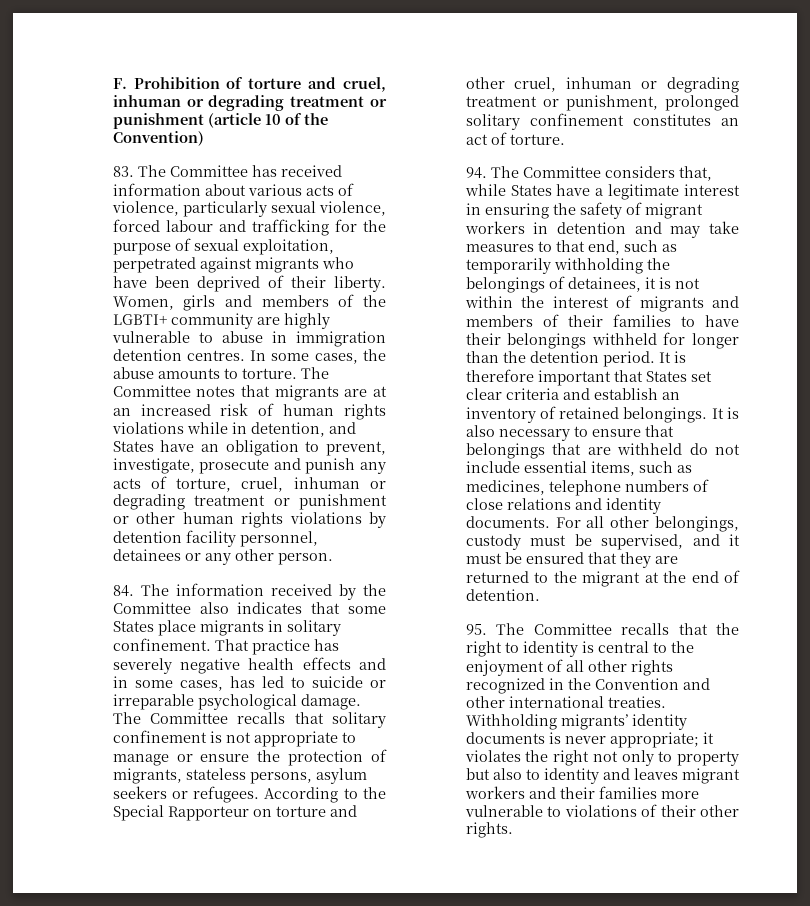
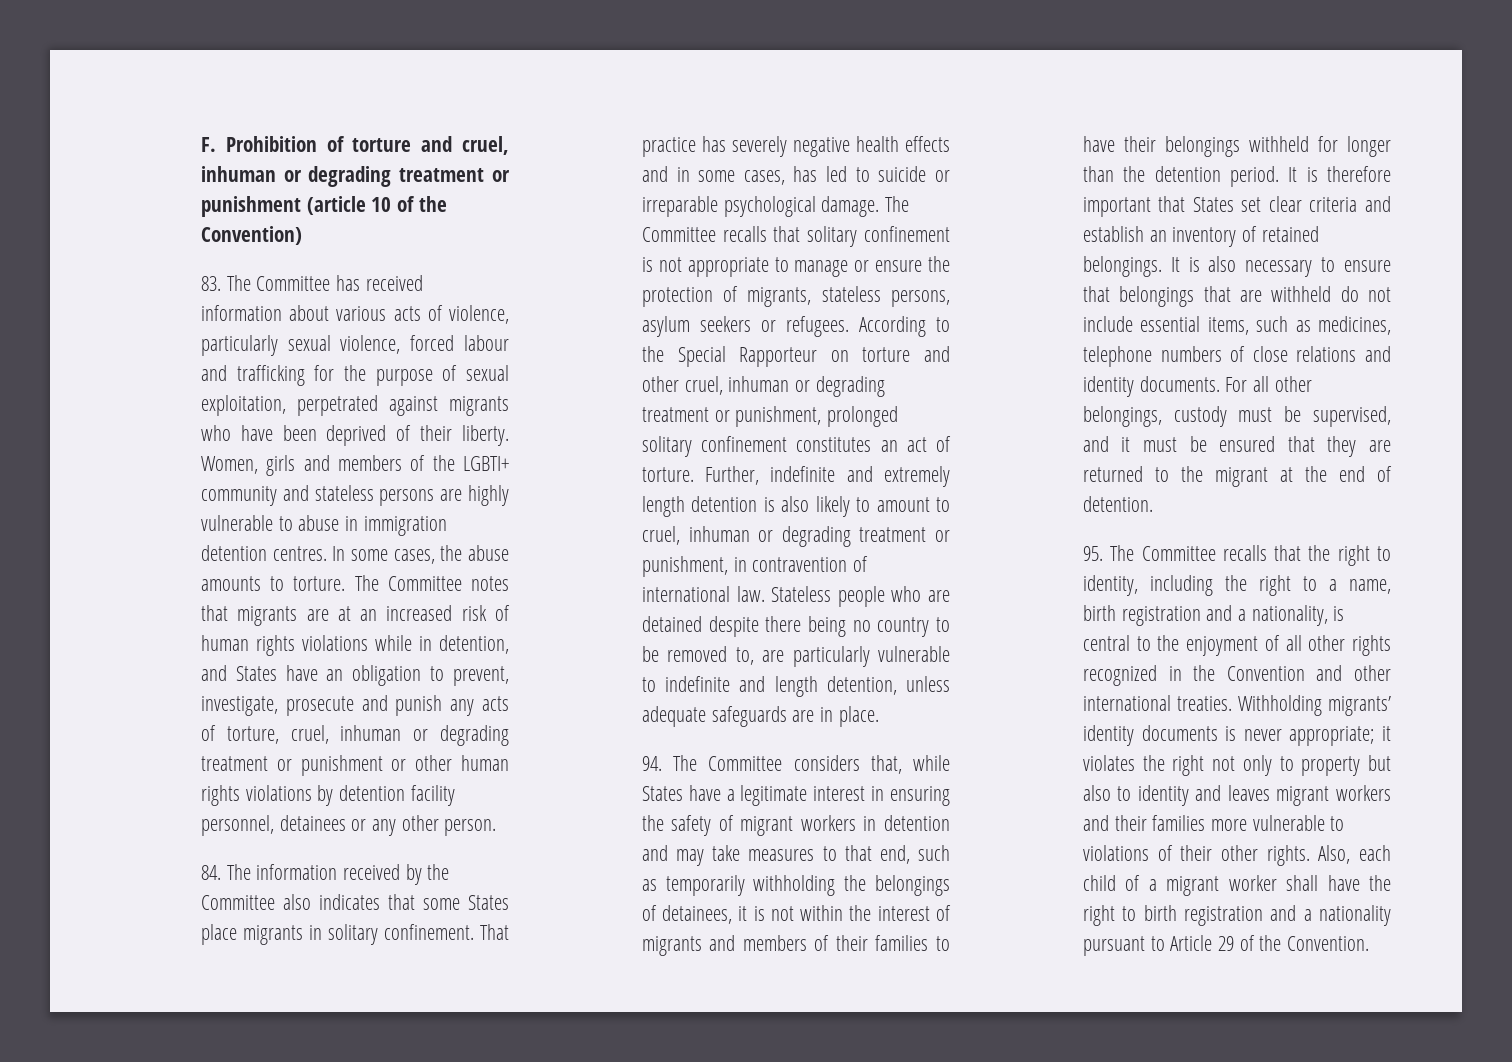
- Women, girls and members of the LGBTI+ community are highly vulnerable to abuse in immigration detention centres.
+ Women, girls and members of the LGBTI+ community and stateless persons are highly vulnerable to abuse in immigration detention centres.
+ Further, indefinite and extremely length detention is also likely to amount to cruel, inhuman or degrading treatment or punishment, in contravention of international law. Stateless people who are detained despite there being no country to be removed to, are particularly vulnerable to indefinite and length detention, unless adequate safeguards are in place.
- 95. The Committee recalls that the right to identity is central to the enjoyment of all other rights recognized in the Convention and other international treaties.
+ 95. The Committee recalls that the right to identity, including the right to a name, birth registration and a nationality, is central to the enjoyment of all other rights recognized in the Convention and other international treaties.
+ Also, each child of a migrant worker shall have the right to birth registration and a nationality pursuant to Article 29 of the Convention.

